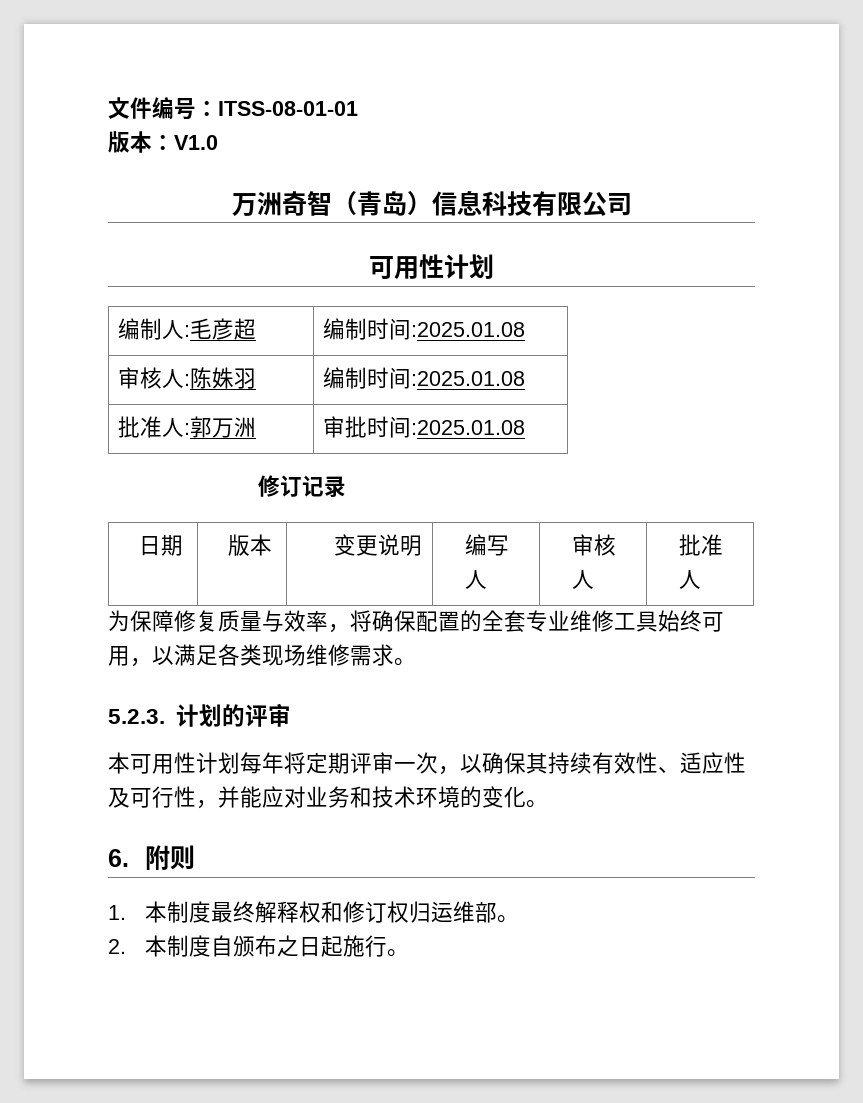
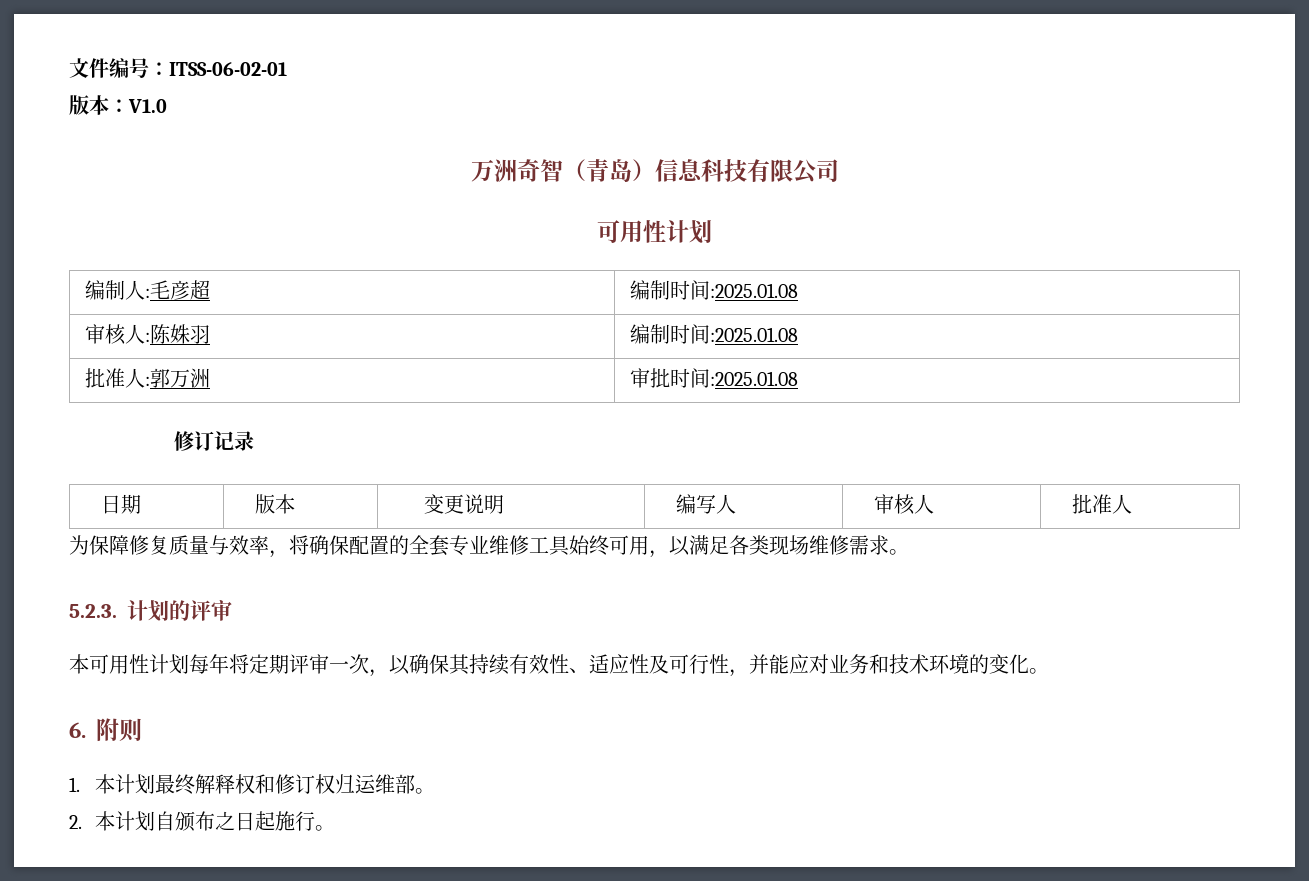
- 文件编号：ITSS-08-01-01
+ 文件编号：ITSS-06-02-01
- 1.本制度最终解释权和修订权归运维部。
+ 1.本计划最终解释权和修订权归运维部。
- 2.本制度自颁布之日起施行。
+ 2.本计划自颁布之日起施行。

